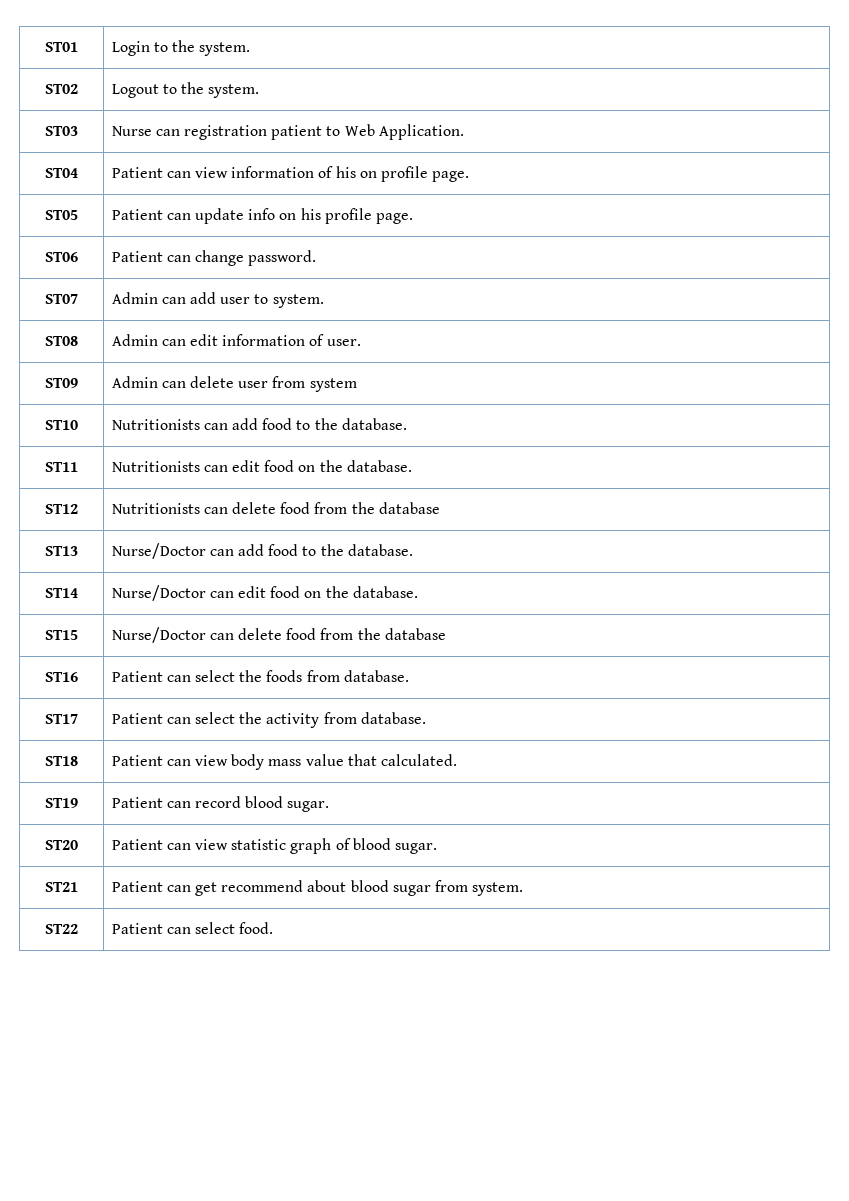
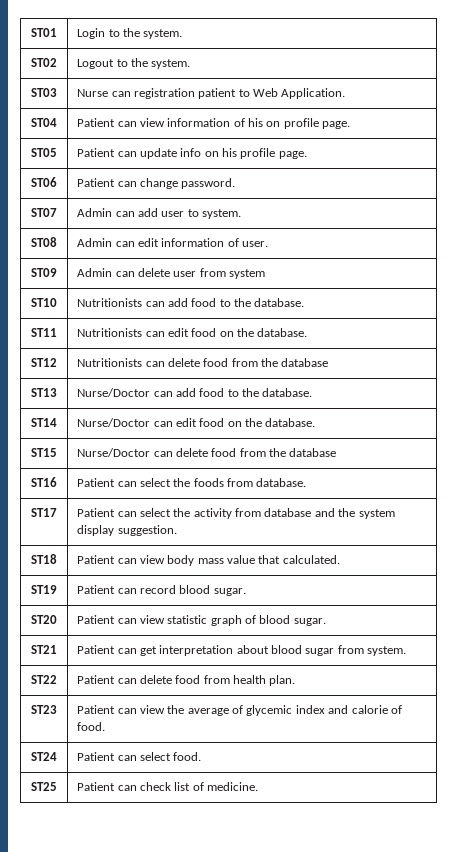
- ST17 | Patient can select the activity from database.
+ ST17 | Patient can select the activity from database and the system display suggestion.
- ST21 | Patient can get recommend about blood sugar from system.
+ ST21 | Patient can get interpretation about blood sugar from system.
- ST22 | Patient can select food.
+ ST22 | Patient can delete food from health plan.
+ ST23 | Patient can view the average of glycemic index and calorie of food.
+ ST24 | Patient can select food.
+ ST25 | Patient can check list of medicine.

